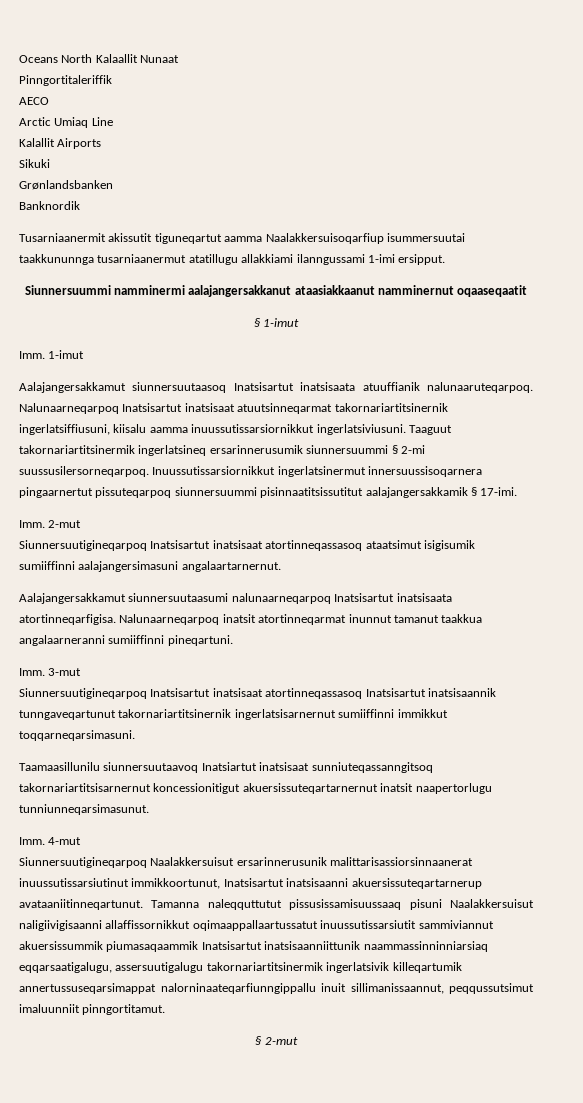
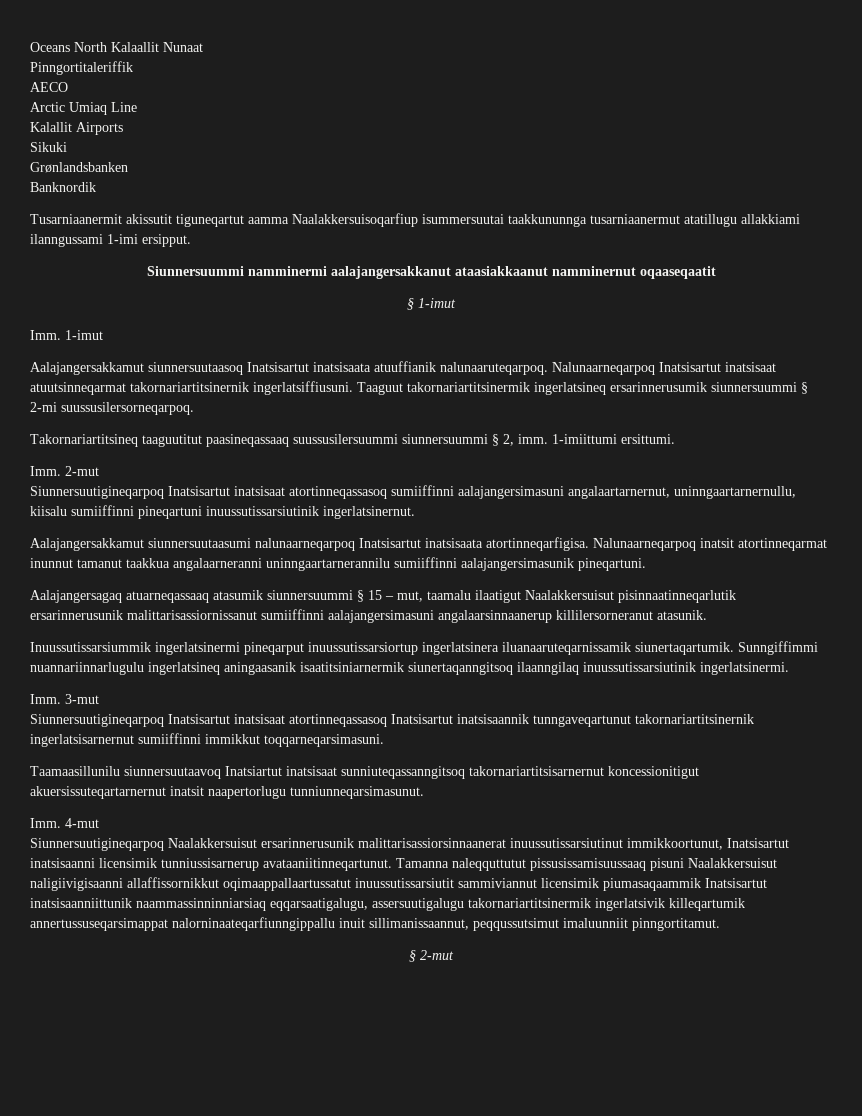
- Nalunaarneqarpoq Inatsisartut inatsisaat atuutsinneqarmat takornariartitsinernik ingerlatsiffiusuni, kiisalu aamma inuussutissarsiornikkut ingerlatsiviusuni.
+ Nalunaarneqarpoq Inatsisartut inatsisaat atuutsinneqarmat takornariartitsinernik ingerlatsiffiusuni.
- Taaguut takornariartitsinermik ingerlatsineq ersarinnerusumik siunnersuummi § 2-mi suussusilersorneqarpoq. Inuussutissarsiornikkut ingerlatsinermut innersuussisoqarnera pingaarnertut pissuteqarpoq siunnersuummi pisinnaatitsissutitut aalajangersakkamik § 17-imi.
+ Taaguut takornariartitsinermik ingerlatsineq ersarinnerusumik siunnersuummi § 2-mi suussusilersorneqarpoq.
+ Takornariartitsineq taaguutitut paasineqassaaq suussusilersuummi siunnersuummi § 2, imm. 1-imiittumi ersittumi.
- Siunnersuutigineqarpoq Inatsisartut inatsisaat atortinneqassasoq ataatsimut isigisumik sumiiffinni aalajangersimasuni angalaartarnernut.
+ Siunnersuutigineqarpoq Inatsisartut inatsisaat atortinneqassasoq sumiiffinni aalajangersimasuni angalaartarnernut, uninngaartarnernullu, kiisalu sumiiffinni pineqartuni inuussutissarsiutinik ingerlatsinernut.
- Nalunaarneqarpoq inatsit atortinneqarmat inunnut tamanut taakkua angalaarneranni sumiiffinni pineqartuni.
+ Nalunaarneqarpoq inatsit atortinneqarmat inunnut tamanut taakkua angalaarneranni uninngaartarnerannilu sumiiffinni aalajangersimasunik pineqartuni.
+ Aalajangersagaq atuarneqassaaq atasumik siunnersuummi § 15 – mut, taamalu ilaatigut Naalakkersuisut pisinnaatinneqarlutik ersarinnerusunik malittarisassiornissanut sumiiffinni aalajangersimasuni angalaarsinnaanerup killilersorneranut atasunik.
+ Inuussutissarsiummik ingerlatsinermi pineqarput inuussutissarsiortup ingerlatsinera iluanaaruteqarnissamik siunertaqartumik. Sunngiffimmi nuannariinnarlugulu ingerlatsineq aningaasanik isaatitsiniarnermik siunertaqanngitsoq ilaanngilaq inuussutissarsiutinik ingerlatsinermi.
- Siunnersuutigineqarpoq Naalakkersuisut ersarinnerusunik malittarisassiorsinnaanerat inuussutissarsiutinut immikkoortunut, Inatsisartut inatsisaanni akuersissuteqartarnerup avataaniitinneqartunut.
+ Siunnersuutigineqarpoq Naalakkersuisut ersarinnerusunik malittarisassiorsinnaanerat inuussutissarsiutinut immikkoortunut, Inatsisartut inatsisaanni licensimik tunniussisarnerup avataaniitinneqartunut.
- Tamanna naleqquttutut pissusissamisuussaaq pisuni Naalakkersuisut naligiivigisaanni allaffissornikkut oqimaappallaartussatut inuussutissarsiutit sammiviannut akuersissummik piumasaqaammik Inatsisartut inatsisaanniittunik naammassinninniarsiaq eqqarsaatigalugu, assersuutigalugu takornariartitsinermik ingerlatsivik killeqartumik annertussuseqarsimappat nalorninaateqarfiunngippallu inuit sillimanissaannut, peqqussutsimut imaluunniit pinngortitamut.
+ Tamanna naleqquttutut pissusissamisuussaaq pisuni Naalakkersuisut naligiivigisaanni allaffissornikkut oqimaappallaartussatut inuussutissarsiutit sammiviannut licensimik piumasaqaammik Inatsisartut inatsisaanniittunik naammassinninniarsiaq eqqarsaatigalugu, assersuutigalugu takornariartitsinermik ingerlatsivik killeqartumik annertussuseqarsimappat nalorninaateqarfiunngippallu inuit sillimanissaannut, peqqussutsimut imaluunniit pinngortitamut.

